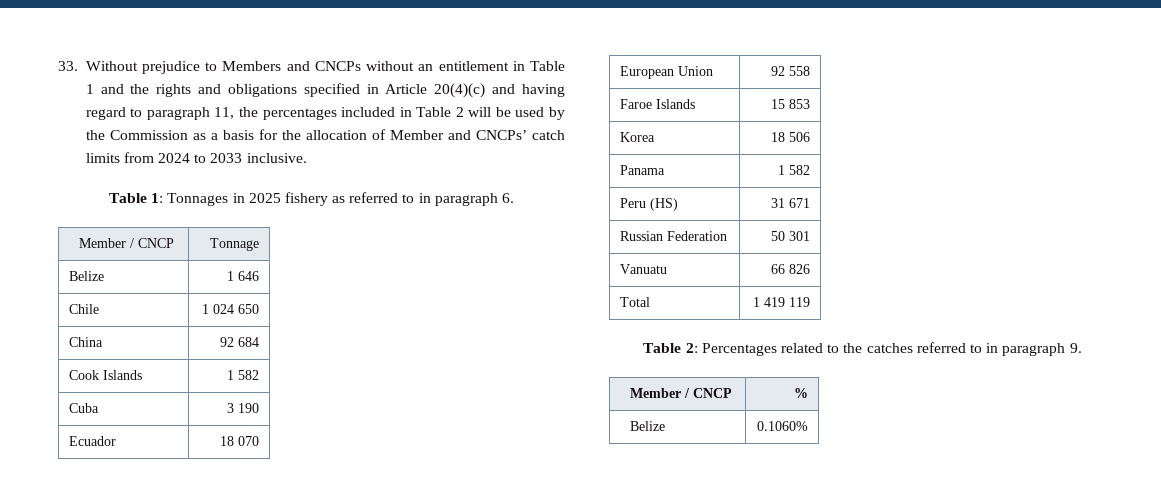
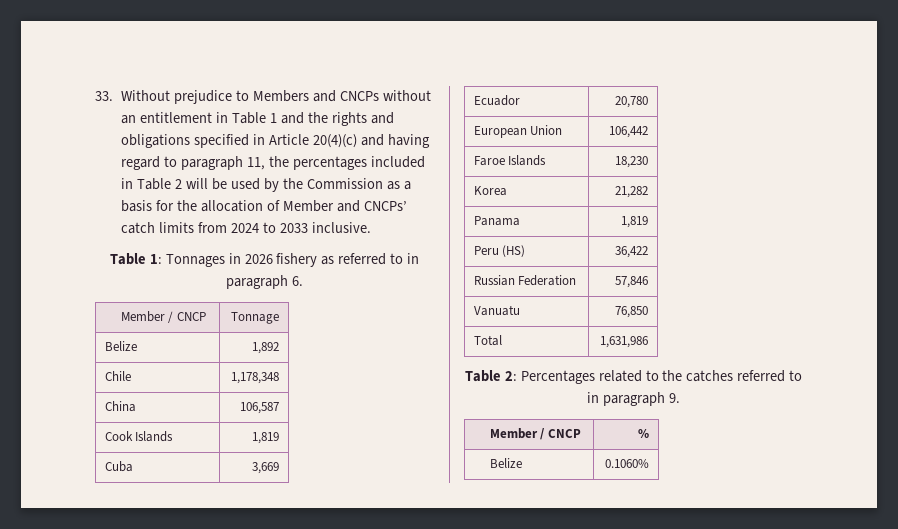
- Table 1: Tonnages in 2025 fishery as referred to in paragraph 6.
+ Table 1: Tonnages in 2026 fishery as referred to in paragraph 6.
- Belize | 1 646
+ Belize | 1,892
- Chile | 1 024 650
+ Chile | 1,178,348
- China | 92 684
+ China | 106,587
- Cook Islands | 1 582
+ Cook Islands | 1,819
- Cuba | 3 190
+ Cuba | 3,669
- Ecuador | 18 070
+ Ecuador | 20,780
- European Union | 92 558
+ European Union | 106,442
- Faroe Islands | 15 853
+ Faroe Islands | 18,230
- Korea | 18 506
+ Korea | 21,282
- Panama | 1 582
+ Panama | 1,819
- Peru (HS) | 31 671
+ Peru (HS) | 36,422
- Russian Federation | 50 301
+ Russian Federation | 57,846
- Vanuatu | 66 826
+ Vanuatu | 76,850
- Total | 1 419 119
+ Total | 1,631,986

